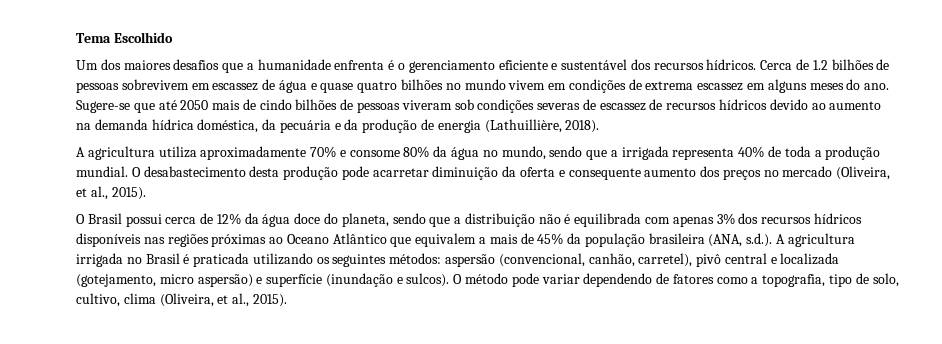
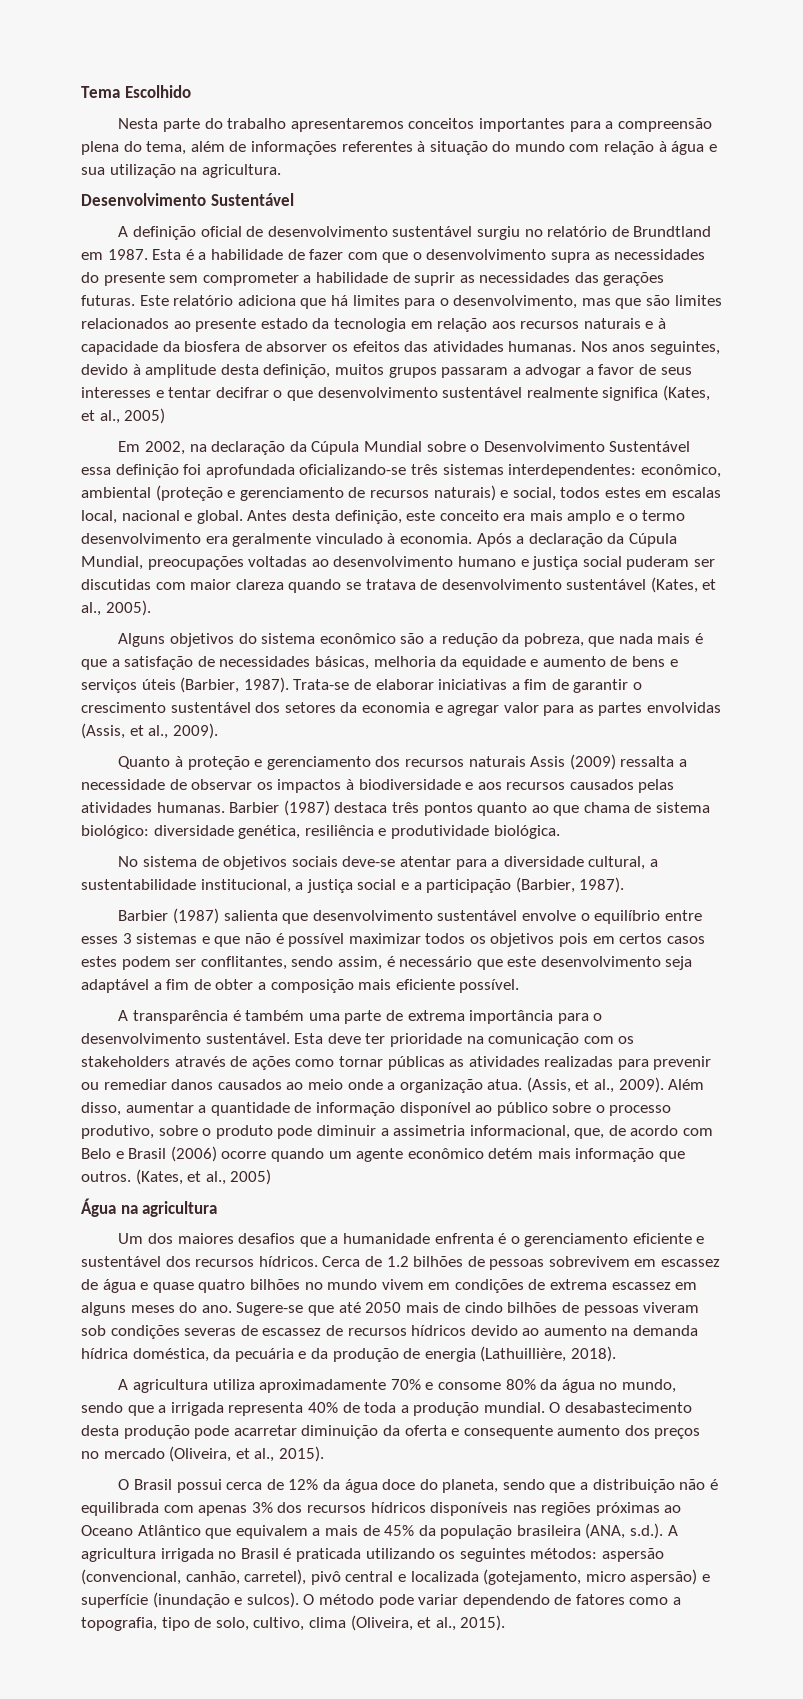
+ Nesta parte do trabalho apresentaremos conceitos importantes para a compreensão plena do tema, além de informações referentes à situação do mundo com relação à água e sua utilização na agricultura.
+ Desenvolvimento Sustentável
+ A definição oficial de desenvolvimento sustentável surgiu no relatório de Brundtland em 1987. Esta é a habilidade de fazer com que o desenvolvimento supra as necessidades do presente sem comprometer a habilidade de suprir as necessidades das gerações futuras. Este relatório adiciona que há limites para o desenvolvimento, mas que são limites relacionados ao presente estado da tecnologia em relação aos recursos naturais e à capacidade da biosfera de absorver os efeitos das atividades humanas. Nos anos seguintes, devido à amplitude desta definição, muitos grupos passaram a advogar a favor de seus interesses e tentar decifrar o que desenvolvimento sustentável realmente significa (Kates, et al., 2005)
+ Em 2002, na declaração da Cúpula Mundial sobre o Desenvolvimento Sustentável essa definição foi aprofundada oficializando-se três sistemas interdependentes: econômico, ambiental (proteção e gerenciamento de recursos naturais) e social, todos estes em escalas local, nacional e global. Antes desta definição, este conceito era mais amplo e o termo desenvolvimento era geralmente vinculado à economia. Após a declaração da Cúpula Mundial, preocupações voltadas ao desenvolvimento humano e justiça social puderam ser discutidas com maior clareza quando se tratava de desenvolvimento sustentável (Kates, et al., 2005).
+ Alguns objetivos do sistema econômico são a redução da pobreza, que nada mais é que a satisfação de necessidades básicas, melhoria da equidade e aumento de bens e serviços úteis (Barbier, 1987). Trata-se de elaborar iniciativas a fim de garantir o crescimento sustentável dos setores da economia e agregar valor para as partes envolvidas (Assis, et al., 2009).
+ Quanto à proteção e gerenciamento dos recursos naturais Assis (2009) ressalta a necessidade de observar os impactos à biodiversidade e aos recursos causados pelas atividades humanas. Barbier (1987) destaca três pontos quanto ao que chama de sistema biológico: diversidade genética, resiliência e produtividade biológica.
+ No sistema de objetivos sociais deve-se atentar para a diversidade cultural, a sustentabilidade institucional, a justiça social e a participação (Barbier, 1987).
+ Barbier (1987) salienta que desenvolvimento sustentável envolve o equilíbrio entre esses 3 sistemas e que não é possível maximizar todos os objetivos pois em certos casos estes podem ser conflitantes, sendo assim, é necessário que este desenvolvimento seja adaptável a fim de obter a composição mais eficiente possível.
+ A transparência é também uma parte de extrema importância para o desenvolvimento sustentável. Esta deve ter prioridade na comunicação com os stakeholders através de ações como tornar públicas as atividades realizadas para prevenir ou remediar danos causados ao meio onde a organização atua. (Assis, et al., 2009). Além disso, aumentar a quantidade de informação disponível ao público sobre o processo produtivo, sobre o produto pode diminuir a assimetria informacional, que, de acordo com Belo e Brasil (2006) ocorre quando um agente econômico detém mais informação que outros. (Kates, et al., 2005)
+ Água na agricultura

